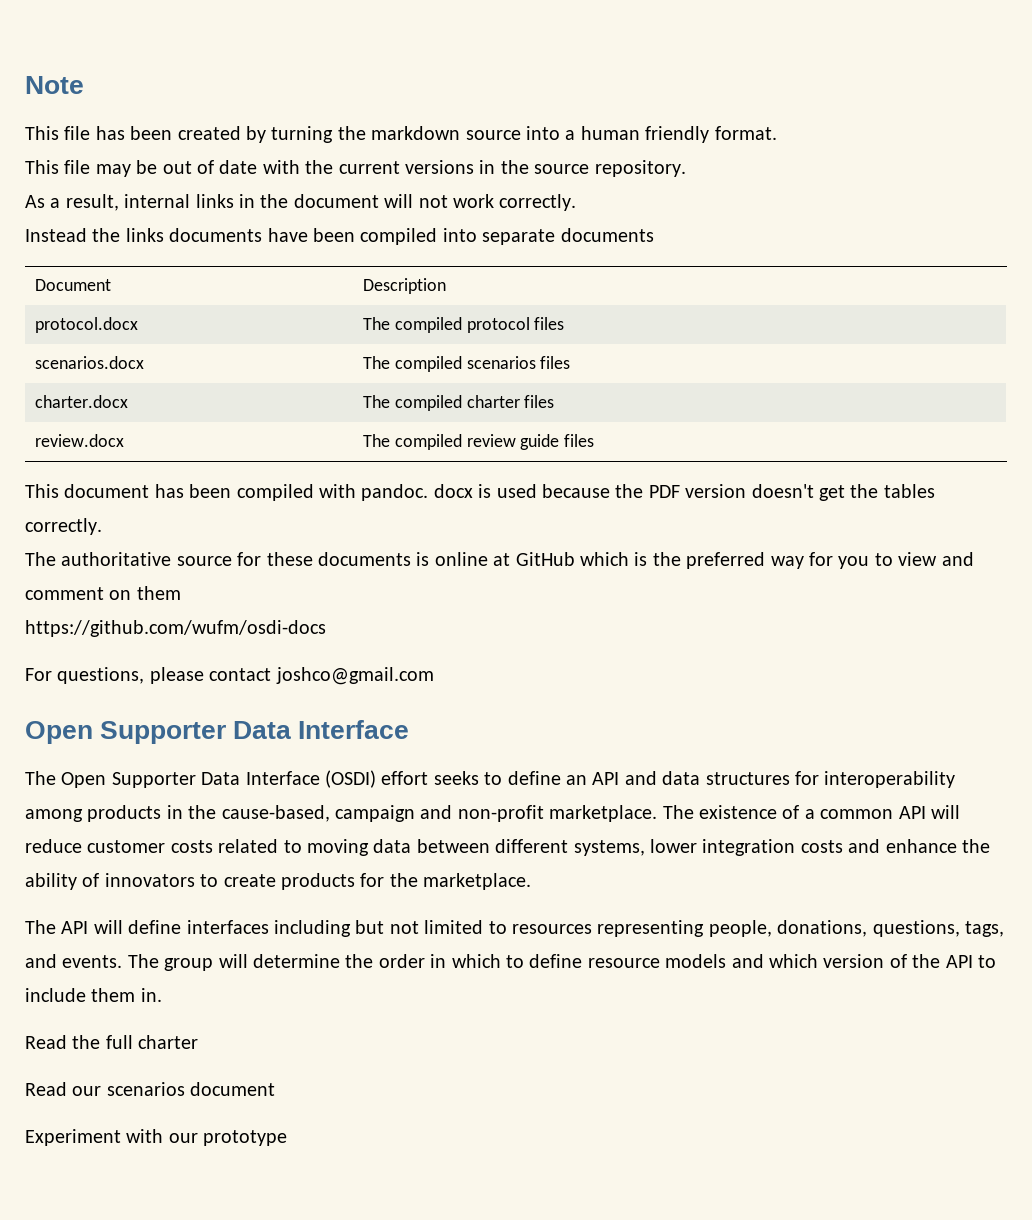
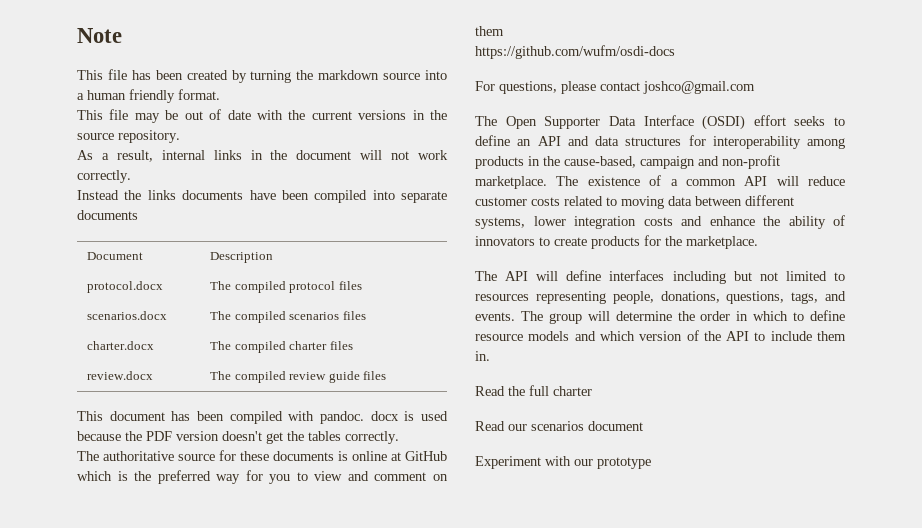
  For questions, please contact joshco@gmail.com
- Open Supporter Data Interface

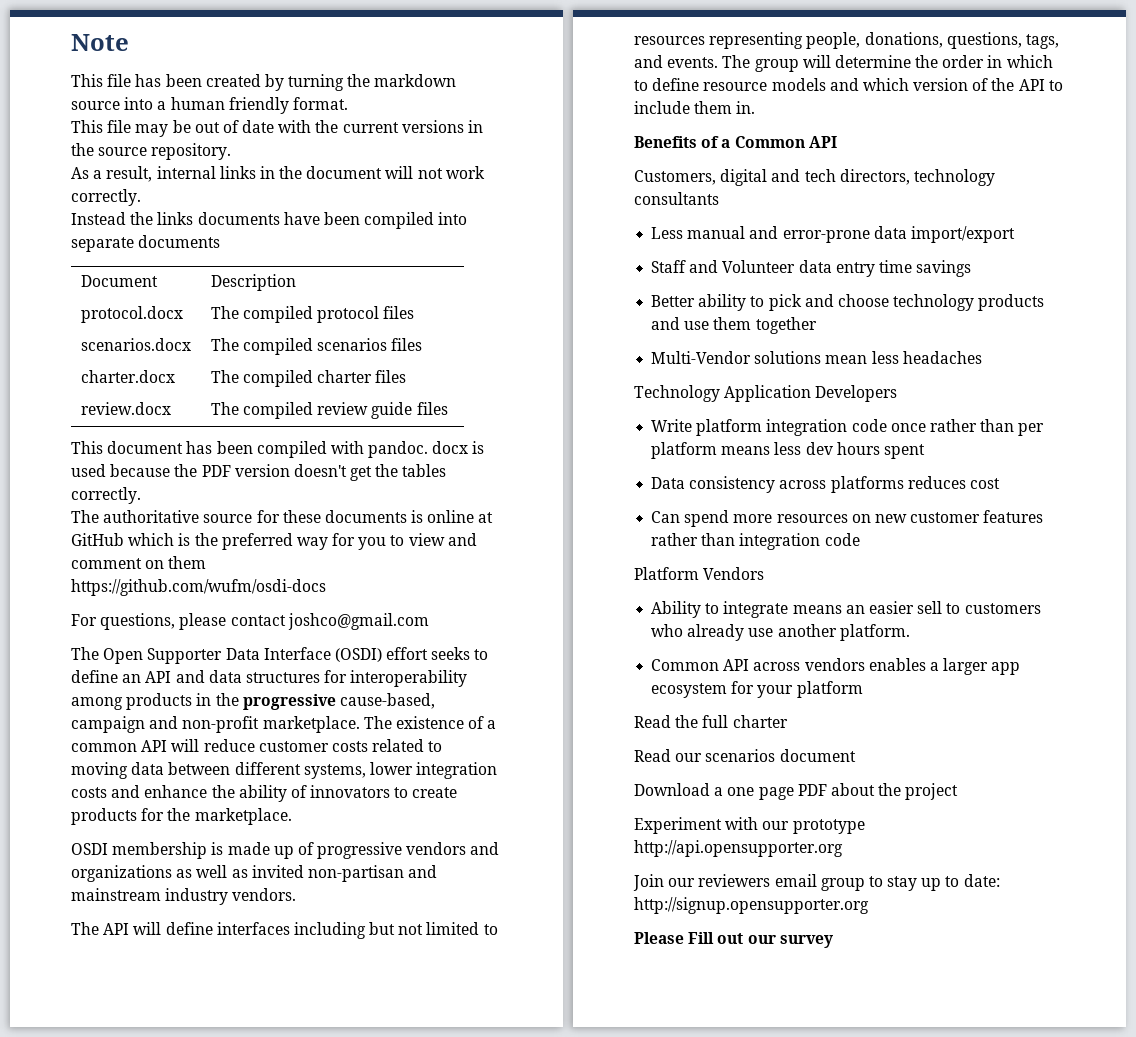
- The Open Supporter Data Interface (OSDI) effort seeks to define an API and data structures for interoperability among products in the cause-based, campaign and non-profit marketplace.
+ The Open Supporter Data Interface (OSDI) effort seeks to define an API and data structures for interoperability among products in the progressive cause-based, campaign and non-profit marketplace.
+ OSDI membership is made up of progressive vendors and organizations as well as invited non-partisan and mainstream industry vendors.
+ Benefits of a Common API
+ Customers, digital and tech directors, technology consultants
+ Less manual and error-prone data import/export
+ Staff and Volunteer data entry time savings
+ Better ability to pick and choose technology products and use them together
+ Multi-Vendor solutions mean less headaches
+ Technology Application Developers
+ Write platform integration code once rather than per platform means less dev hours spent
+ Data consistency across platforms reduces cost
+ Can spend more resources on new customer features rather than integration code
+ Platform Vendors
+ Ability to integrate means an easier sell to customers who already use another platform.
+ Common API across vendors enables a larger app ecosystem for your platform
- Experiment with our prototype
+ Download a one page PDF about the project
+ Experiment with our prototype http://api.opensupporter.org
+ Join our reviewers email group to stay up to date: http://signup.opensupporter.org
+ Please Fill out our survey

